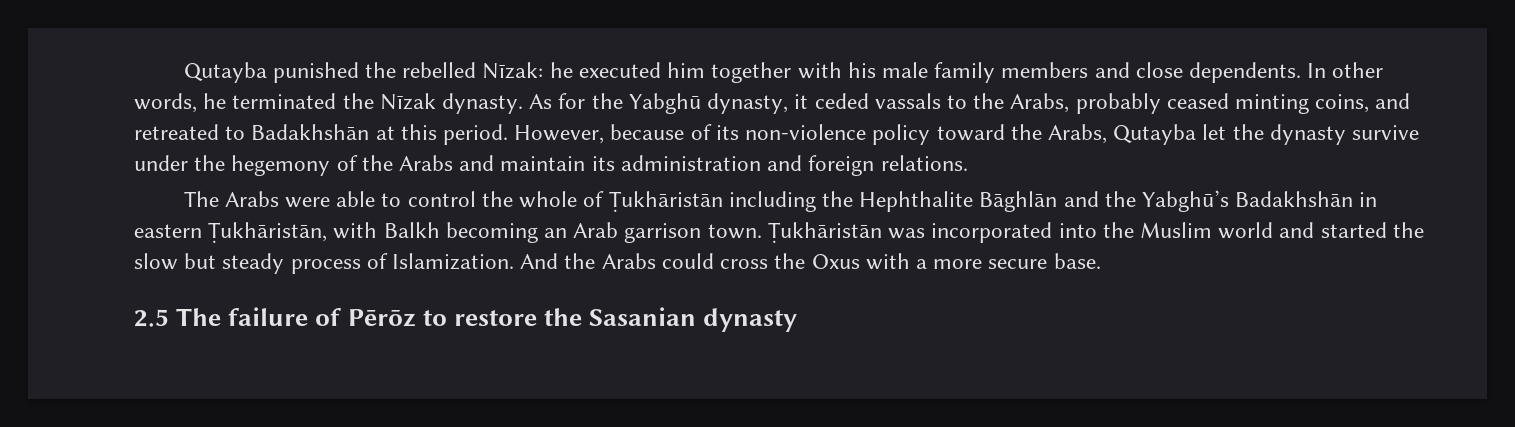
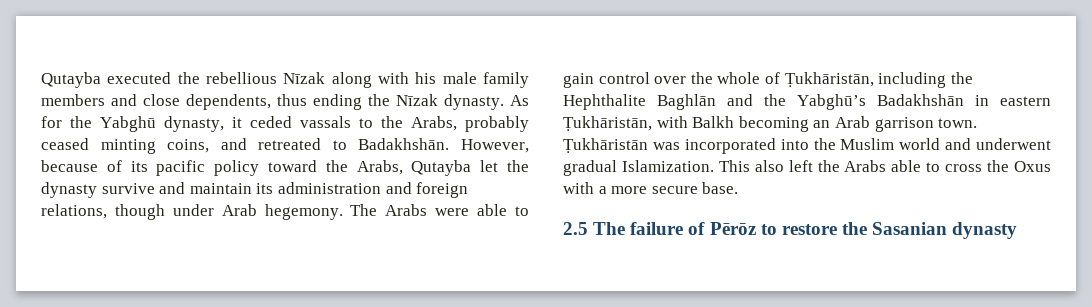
- Qutayba punished the rebelled Nīzak: he executed him together with his male family members and close dependents. In other words, he terminated the Nīzak dynasty.
+ Qutayba executed the rebellious Nīzak along with his male family members and close dependents, thus ending the Nīzak dynasty.
- As for the Yabghū dynasty, it ceded vassals to the Arabs, probably ceased minting coins, and retreated to Badakhshān at this period.
+ As for the Yabghū dynasty, it ceded vassals to the Arabs, probably ceased minting coins, and retreated to Badakhshān.
- However, because of its non-violence policy toward the Arabs, Qutayba let the dynasty survive under the hegemony of the Arabs and maintain its administration and foreign relations.
- The Arabs were able to control the whole of Ṭukhāristān including the Hephthalite Bāghlān and the Yabghū’s Badakhshān in eastern Ṭukhāristān, with Balkh becoming an Arab garrison town.
+ However, because of its pacific policy toward the Arabs, Qutayba let the dynasty survive and maintain its administration and foreign relations, though under Arab hegemony. The Arabs were able to gain control over the whole of Ṭukhāristān, including the Hephthalite Baghlān and the Yabghū’s Badakhshān in eastern Ṭukhāristān, with Balkh becoming an Arab garrison town.
- Ṭukhāristān was incorporated into the Muslim world and started the slow but steady process of Islamization. And the Arabs could cross the Oxus with a more secure base.
+ Ṭukhāristān was incorporated into the Muslim world and underwent gradual Islamization. This also left the Arabs able to cross the Oxus with a more secure base.

